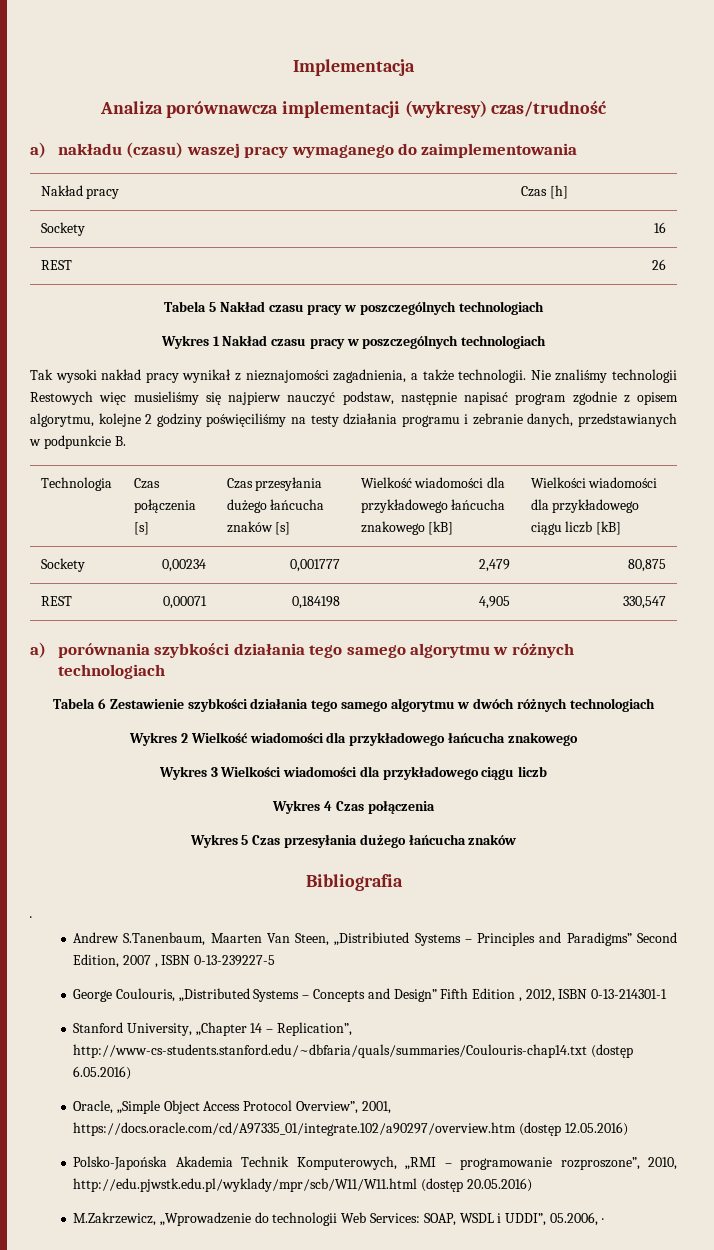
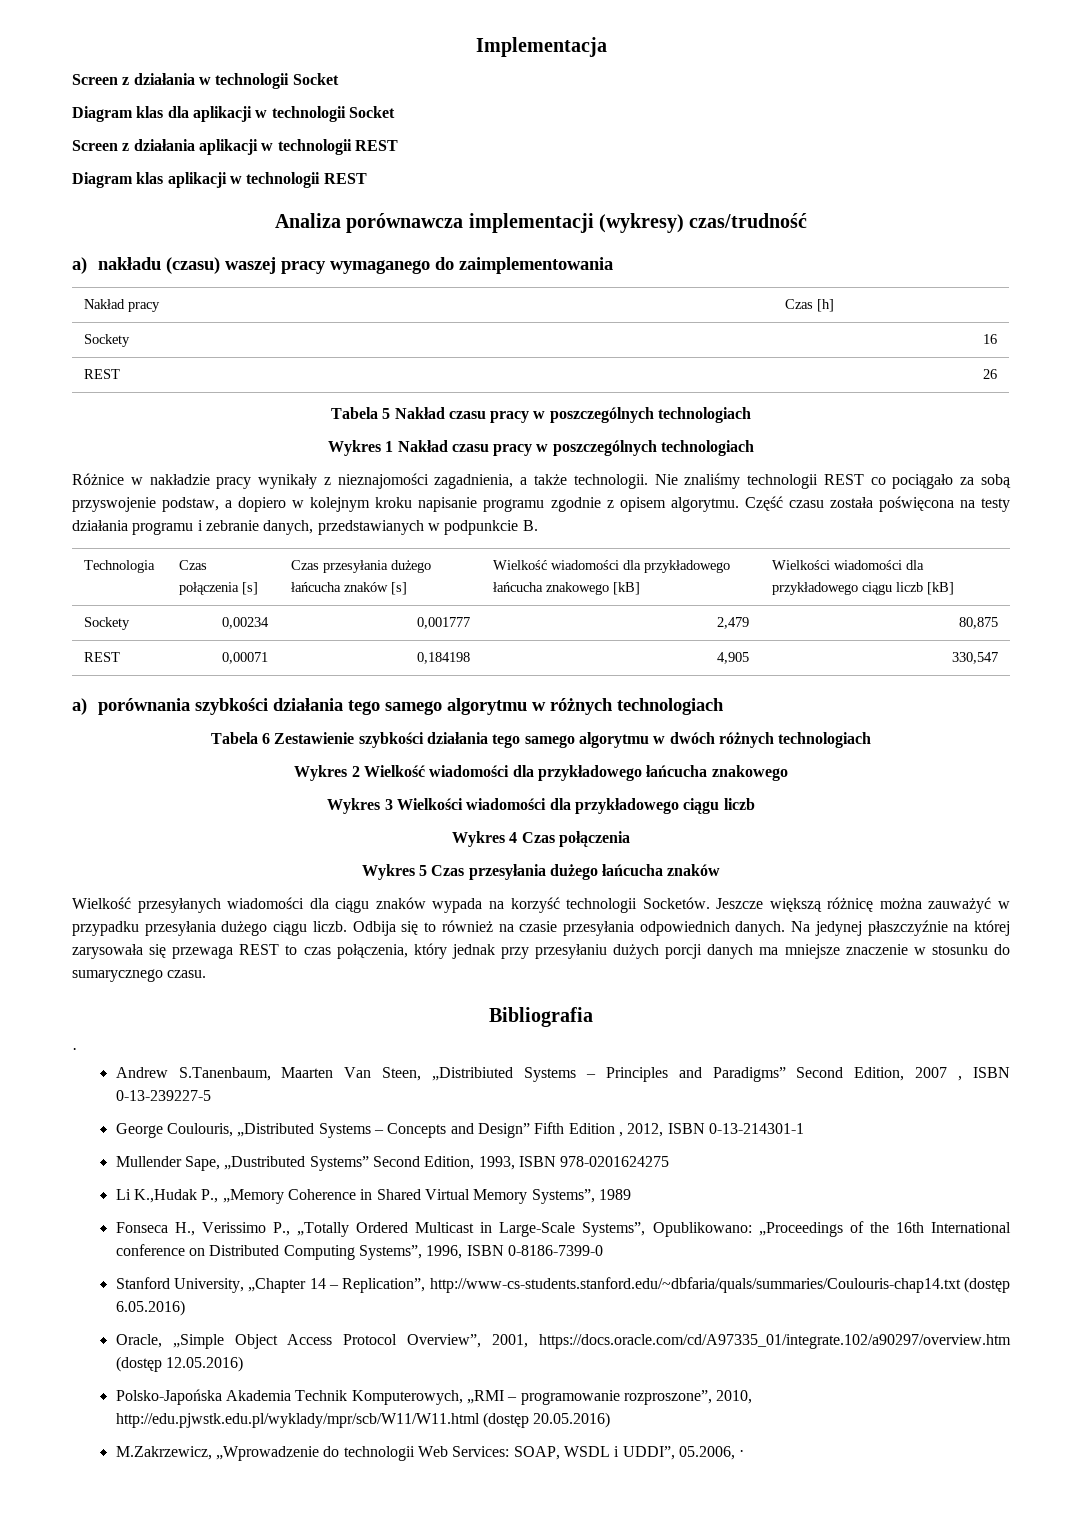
+ Screen z działania w technologii Socket
+ Diagram klas dla aplikacji w technologii Socket
+ Screen z działania aplikacji w technologii REST
+ Diagram klas aplikacji w technologii REST
- Tak wysoki nakład pracy wynikał z nieznajomości zagadnienia, a także technologii.
+ Różnice w nakładzie pracy wynikały z nieznajomości zagadnienia, a także technologii.
- Nie znaliśmy technologii Restowych więc musieliśmy się najpierw nauczyć podstaw, następnie napisać program zgodnie z opisem algorytmu, kolejne 2 godziny poświęciliśmy na testy działania programu i zebranie danych, przedstawianych w podpunkcie B.
+ Nie znaliśmy technologii REST co pociągało za sobą przyswojenie podstaw, a dopiero w kolejnym kroku napisanie programu zgodnie z opisem algorytmu. Część czasu została poświęcona na testy działania programu i zebranie danych, przedstawianych w podpunkcie B.
+ Wielkość przesyłanych wiadomości dla ciągu znaków wypada na korzyść technologii Socketów. Jeszcze większą różnicę można zauważyć w przypadku przesyłania dużego ciągu liczb. Odbija się to również na czasie przesyłania odpowiednich danych. Na jedynej płaszczyźnie na której zarysowała się przewaga REST to czas połączenia, który jednak przy przesyłaniu dużych porcji danych ma mniejsze znaczenie w stosunku do sumarycznego czasu.
+ Mullender Sape, „Dustributed Systems” Second Edition, 1993, ISBN 978-0201624275
+ Li K.,Hudak P., „Memory Coherence in Shared Virtual Memory Systems”, 1989
+ Fonseca H., Verissimo P., „Totally Ordered Multicast in Large-Scale Systems”, Opublikowano: „Proceedings of the 16th International conference on Distributed Computing Systems”, 1996, ISBN 0-8186-7399-0

